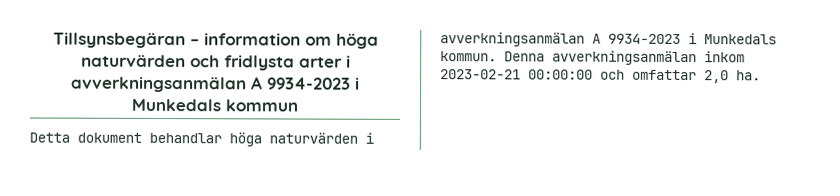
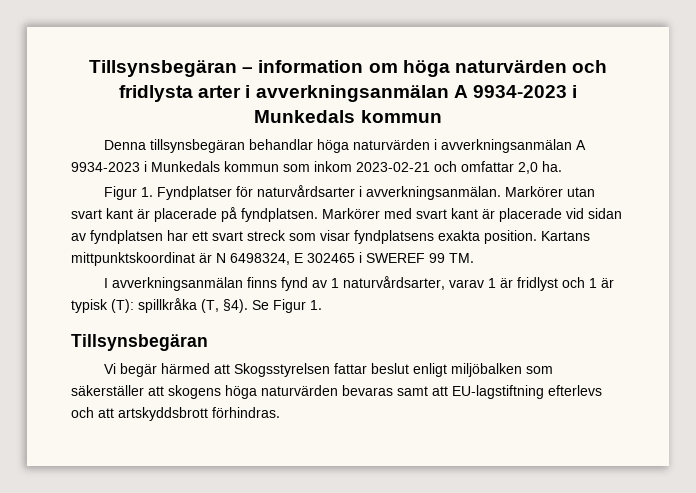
- Detta dokument behandlar höga naturvärden i avverkningsanmälan A 9934-2023 i Munkedals kommun. Denna avverkningsanmälan inkom 2023-02-21 00:00:00 och omfattar 2,0 ha.
+ Denna tillsynsbegäran behandlar höga naturvärden i avverkningsanmälan A 9934-2023 i Munkedals kommun som inkom 2023-02-21 och omfattar 2,0 ha.
+ Figur 1. Fyndplatser för naturvårdsarter i avverkningsanmälan. Markörer utan svart kant är placerade på fyndplatsen. Markörer med svart kant är placerade vid sidan av fyndplatsen har ett svart streck som visar fyndplatsens exakta position. Kartans mittpunktskoordinat är N 6498324, E 302465 i SWEREF 99 TM.
+ I avverkningsanmälan finns fynd av 1 naturvårdsarter, varav 1 är fridlyst och 1 är typisk (T): spillkråka (T, §4). Se Figur 1.
+ Tillsynsbegäran
+ Vi begär härmed att Skogsstyrelsen fattar beslut enligt miljöbalken som säkerställer att skogens höga naturvärden bevaras samt att EU-lagstiftning efterlevs och att artskyddsbrott förhindras.

